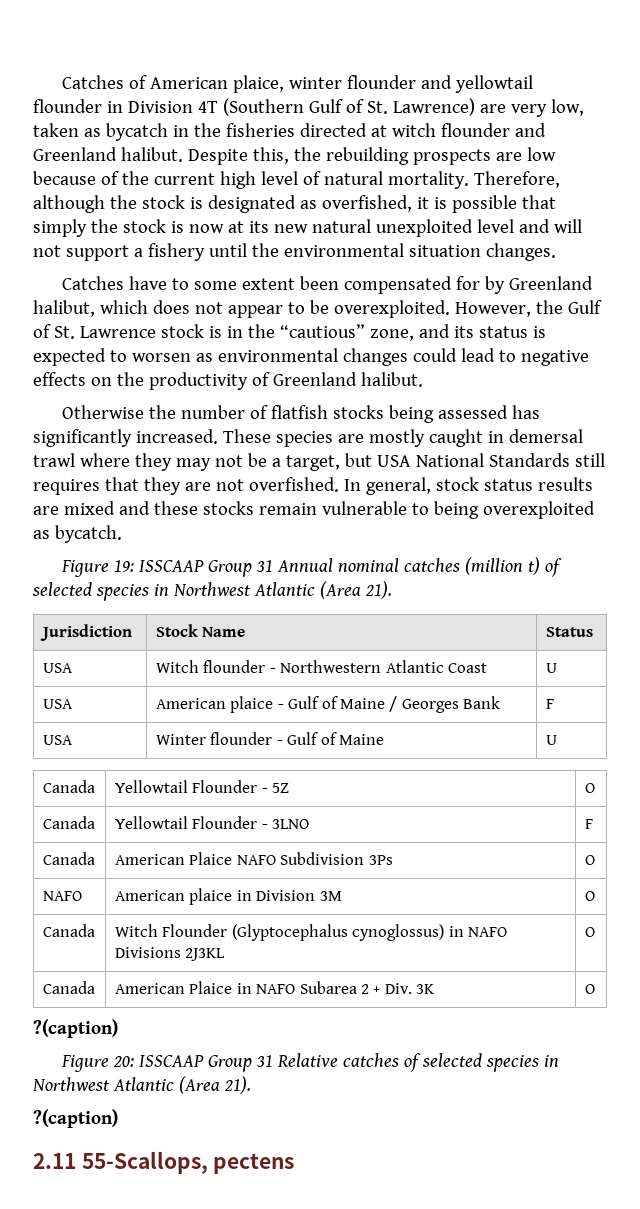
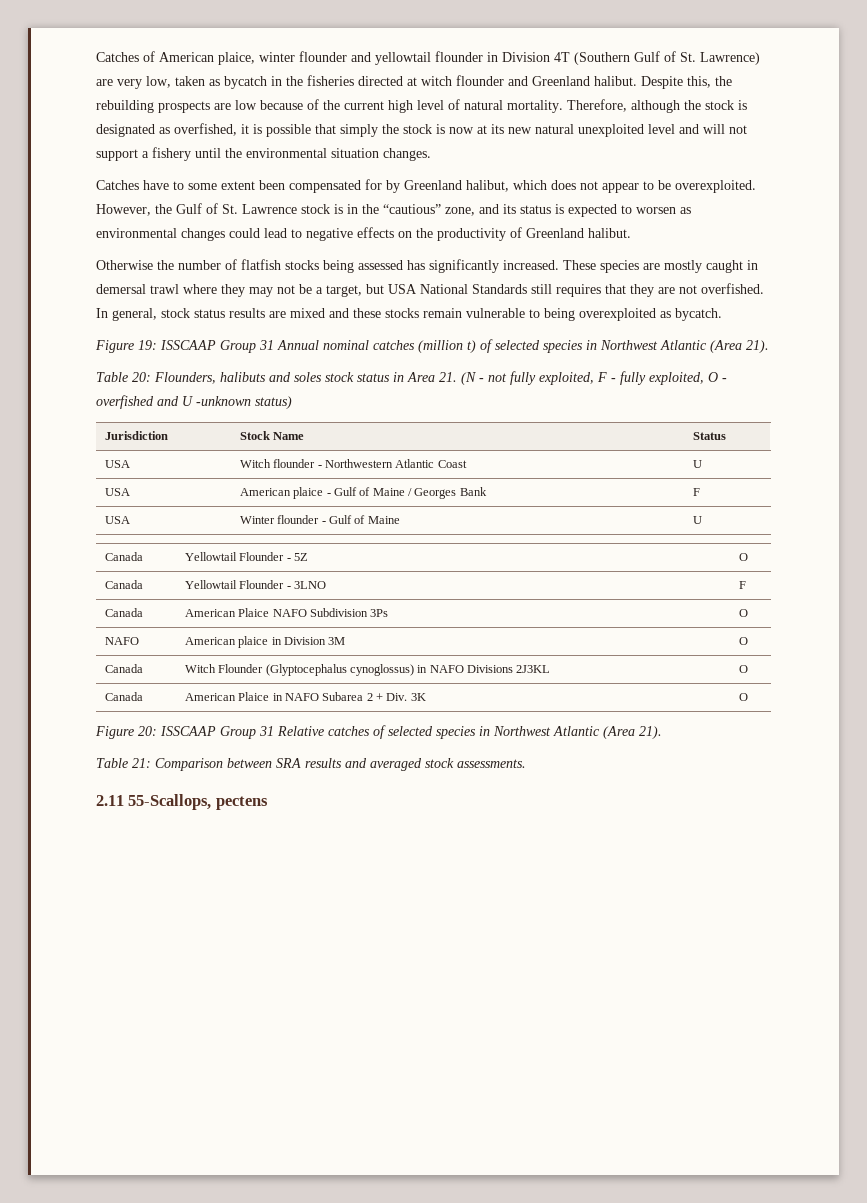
+ Table 20: Flounders, halibuts and soles stock status in Area 21. (N - not fully exploited, F - fully exploited, O - overfished and U -unknown status)
  Canada | American Plaice in NAFO Subarea 2 + Div. 3K | O
- ?(caption)
  Figure 20: ISSCAAP Group 31 Relative catches of selected species in Northwest Atlantic (Area 21).
- ?(caption)
+ Table 21: Comparison between SRA results and averaged stock assessments.

